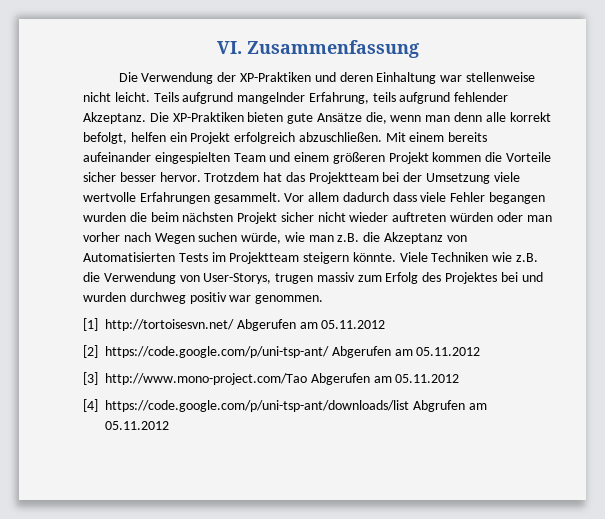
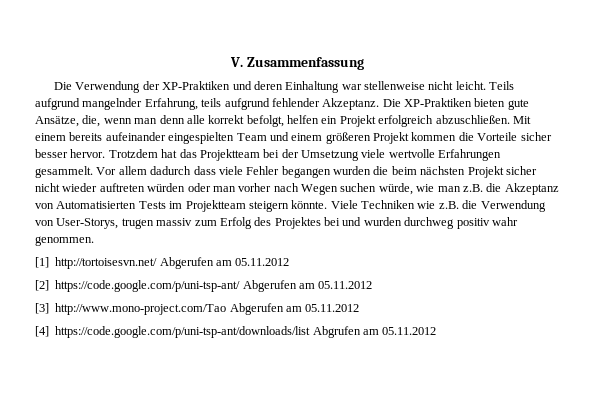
- VI. Zusammenfassung
+ V. Zusammenfassung
- Die XP-Praktiken bieten gute Ansätze die, wenn man denn alle korrekt befolgt, helfen ein Projekt erfolgreich abzuschließen.
+ Die XP-Praktiken bieten gute Ansätze, die, wenn man denn alle korrekt befolgt, helfen ein Projekt erfolgreich abzuschließen.
- Viele Techniken wie z.B. die Verwendung von User-Storys, trugen massiv zum Erfolg des Projektes bei und wurden durchweg positiv war genommen.
+ Viele Techniken wie z.B. die Verwendung von User-Storys, trugen massiv zum Erfolg des Projektes bei und wurden durchweg positiv wahr genommen.

